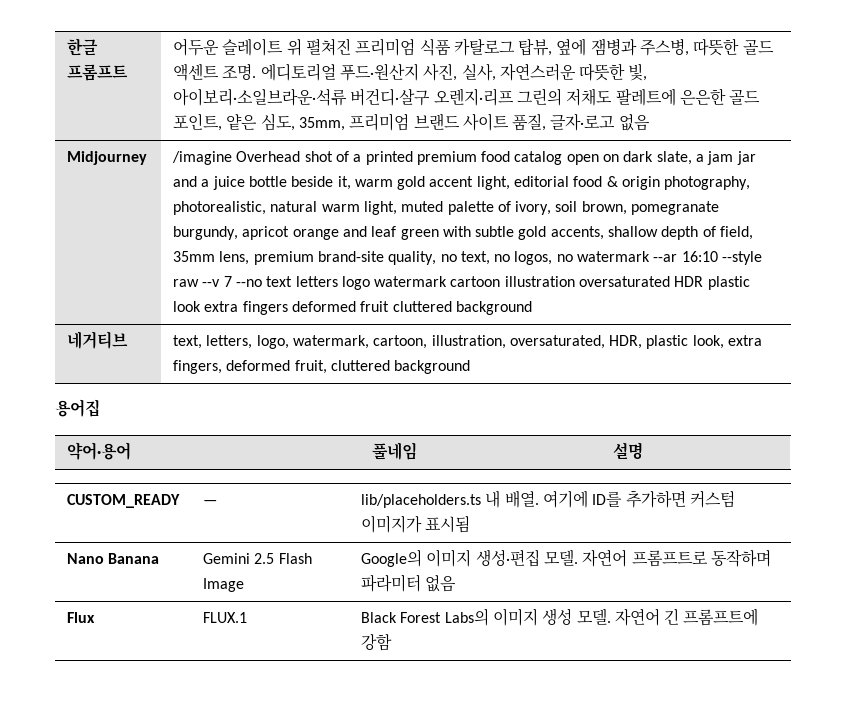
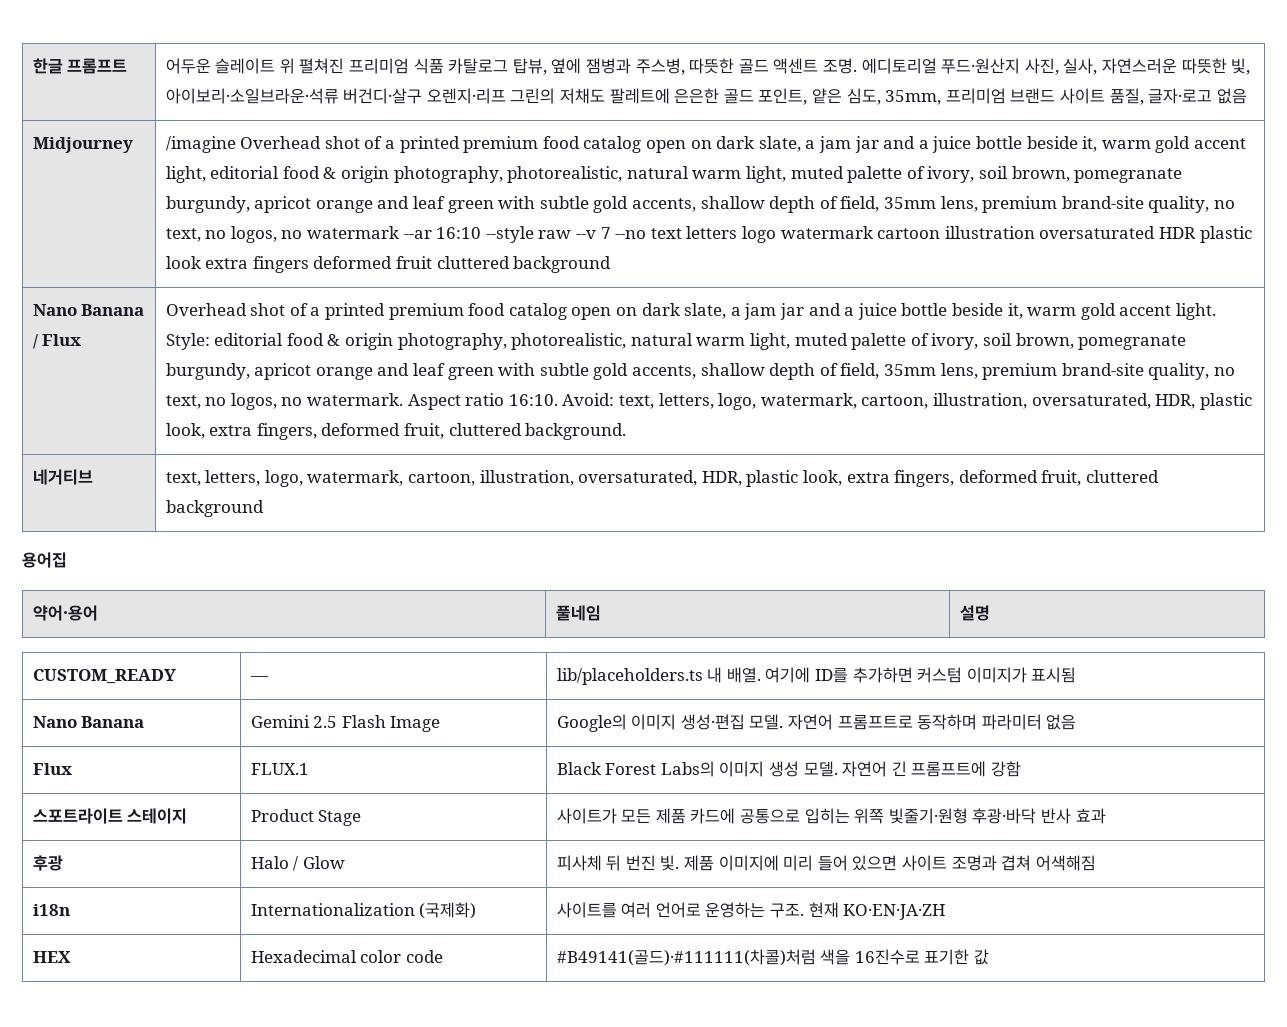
+ Nano Banana / Flux | Overhead shot of a printed premium food catalog open on dark slate, a jam jar and a juice bottle beside it, warm gold accent light. Style: editorial food & origin photography, photorealistic, natural warm light, muted palette of ivory, soil brown, pomegranate burgundy, apricot orange and leaf green with subtle gold accents, shallow depth of field, 35mm lens, premium brand-site quality, no text, no logos, no watermark. Aspect ratio 16:10. Avoid: text, letters, logo, watermark, cartoon, illustration, oversaturated, HDR, plastic look, extra fingers, deformed fruit, cluttered background.
+ 스포트라이트 스테이지 | Product Stage | 사이트가 모든 제품 카드에 공통으로 입히는 위쪽 빛줄기·원형 후광·바닥 반사 효과
+ 후광 | Halo / Glow | 피사체 뒤 번진 빛. 제품 이미지에 미리 들어 있으면 사이트 조명과 겹쳐 어색해짐
+ i18n | Internationalization (국제화) | 사이트를 여러 언어로 운영하는 구조. 현재 KO·EN·JA·ZH
+ HEX | Hexadecimal color code | #B49141(골드)·#111111(차콜)처럼 색을 16진수로 표기한 값

